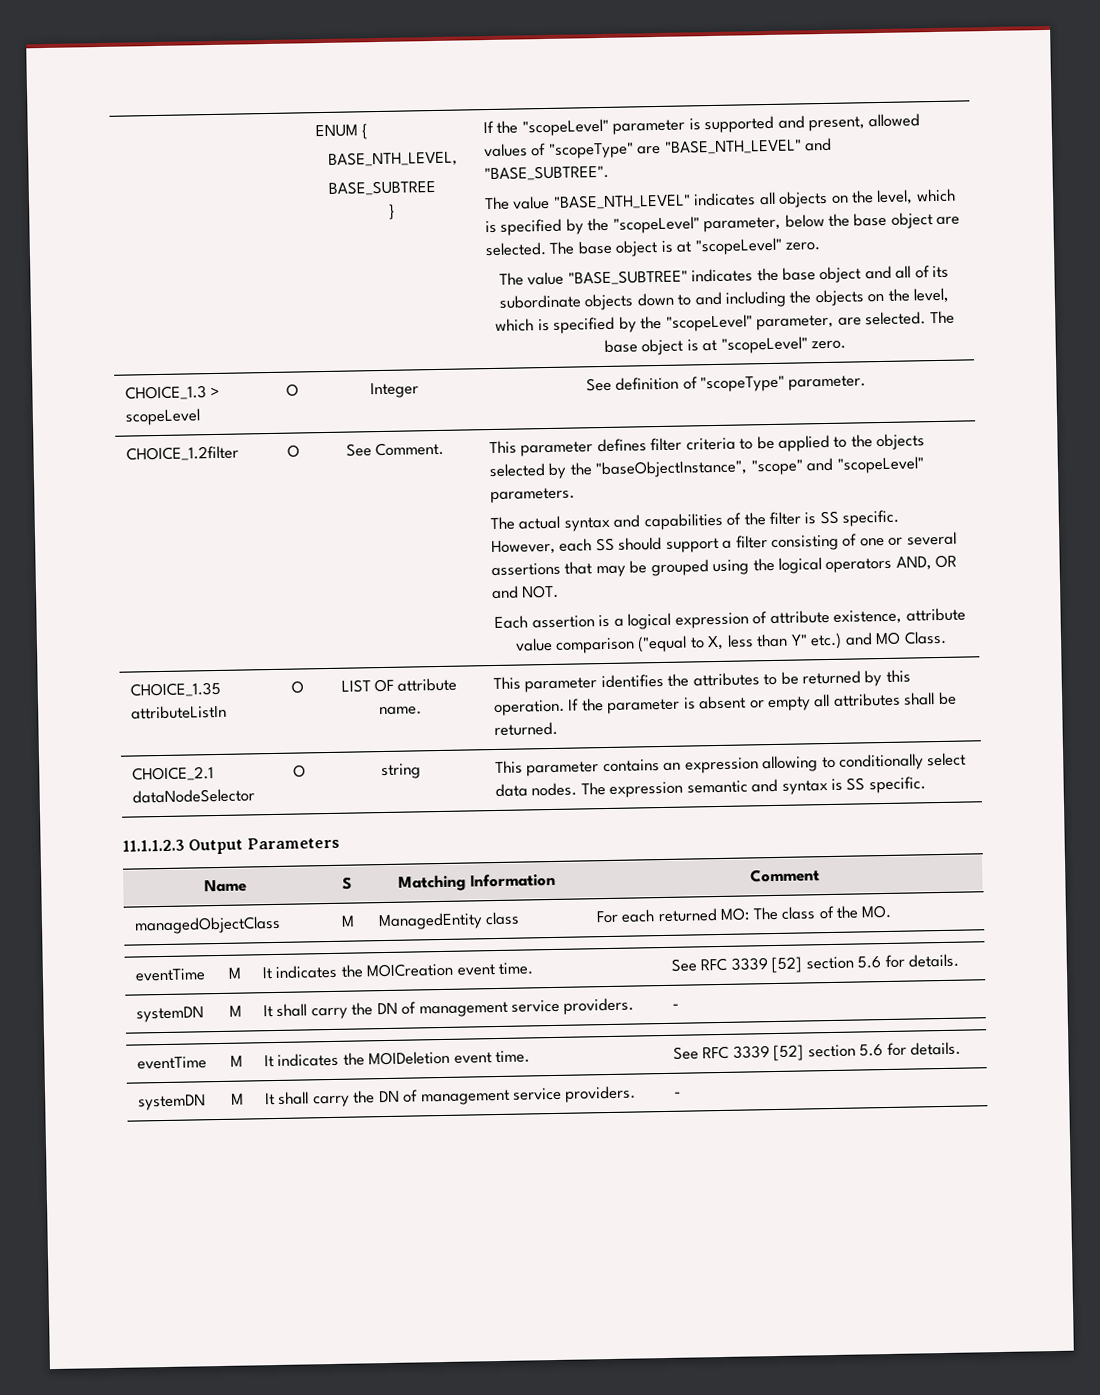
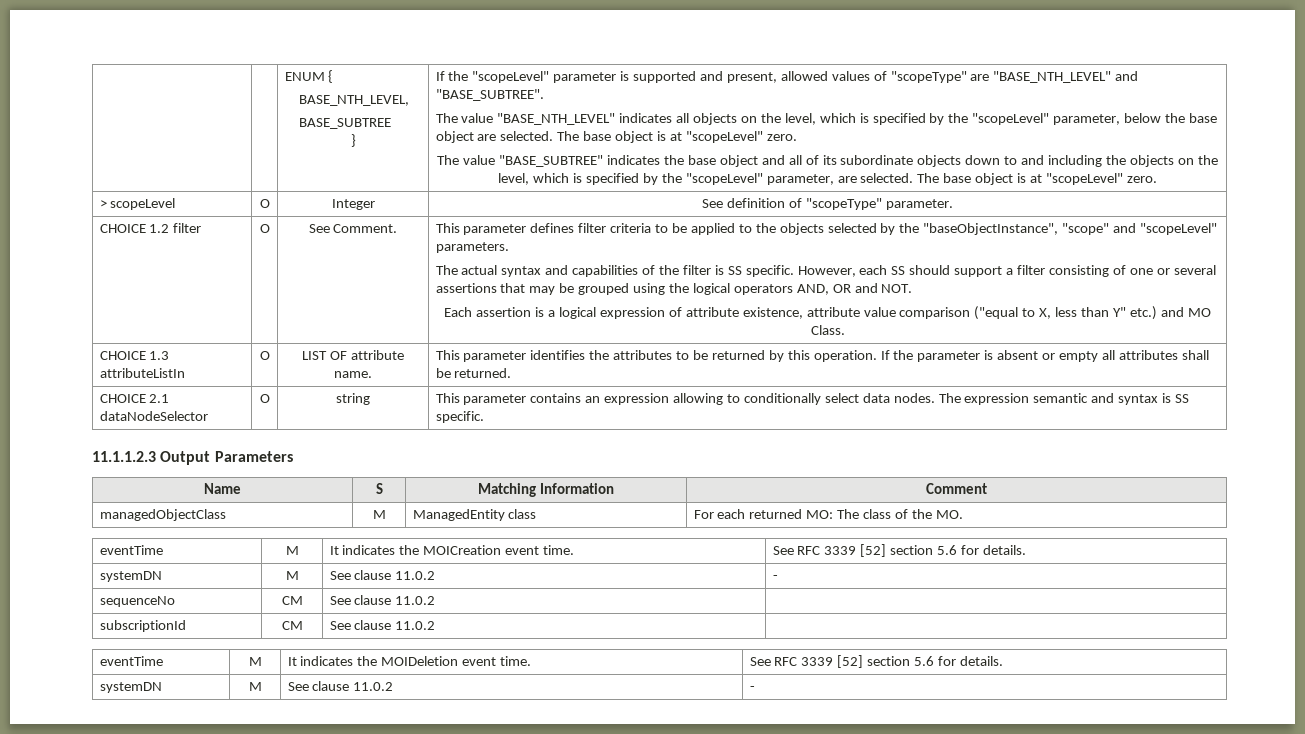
- CHOICE_1.3 > scopeLevel | O | Integer | See definition of "scopeType" parameter.
+ > scopeLevel | O | Integer | See definition of "scopeType" parameter.
- CHOICE_1.2filter
+ CHOICE 1.2 filter
- CHOICE_1.35 attributeListIn | O | LIST OF attribute name. | This parameter identifies the attributes to be returned by this operation. If the parameter is absent or empty all attributes shall be returned.
+ CHOICE 1.3 attributeListIn | O | LIST OF attribute name. | This parameter identifies the attributes to be returned by this operation. If the parameter is absent or empty all attributes shall be returned.
- CHOICE_2.1 dataNodeSelector | O | string | This parameter contains an expression allowing to conditionally select data nodes. The expression semantic and syntax is SS specific.
+ CHOICE 2.1 dataNodeSelector | O | string | This parameter contains an expression allowing to conditionally select data nodes. The expression semantic and syntax is SS specific.
  eventTime | M | It indicates the MOICreation event time. | See RFC 3339 [52] section 5.6 for details.
- systemDN | M | It shall carry the DN of management service providers. | -
+ systemDN | M | See clause 11.0.2 | -
+ sequenceNo | CM | See clause 11.0.2 |
+ subscriptionId | CM | See clause 11.0.2 |
  eventTime | M | It indicates the MOIDeletion event time. | See RFC 3339 [52] section 5.6 for details.
- systemDN | M | It shall carry the DN of management service providers. | -
+ systemDN | M | See clause 11.0.2 | -

